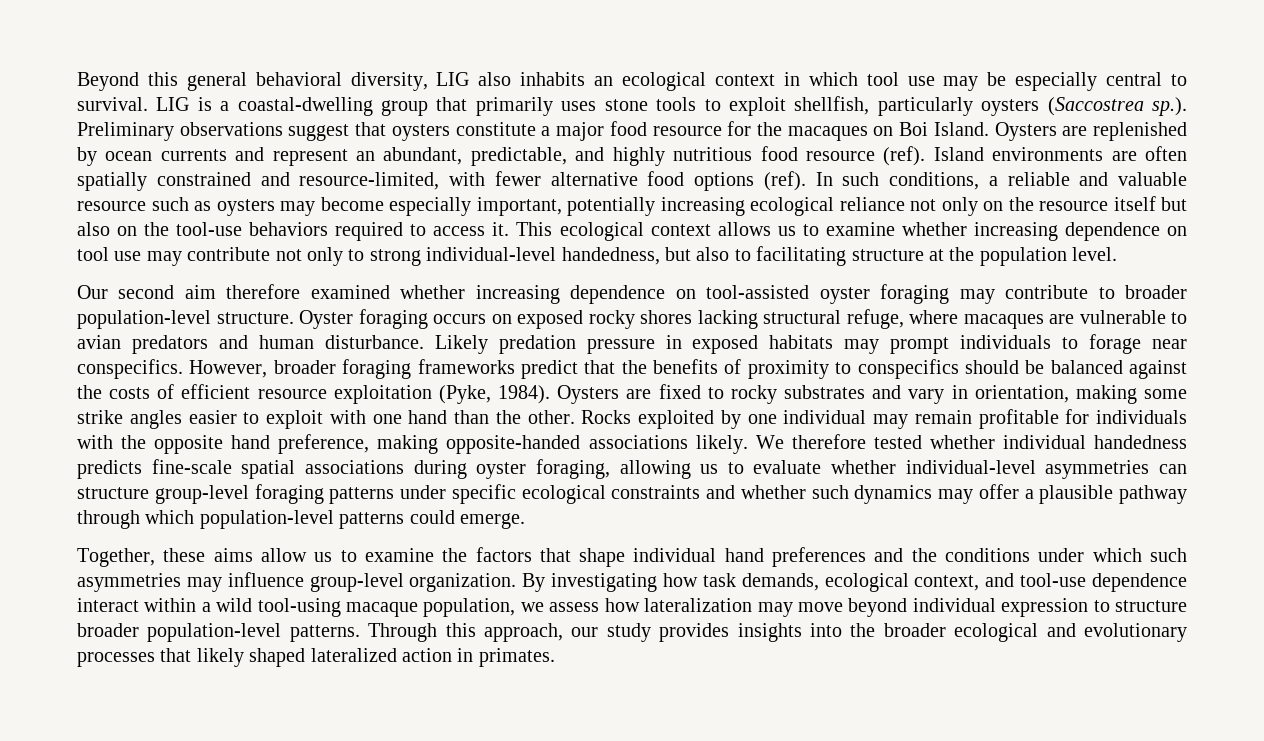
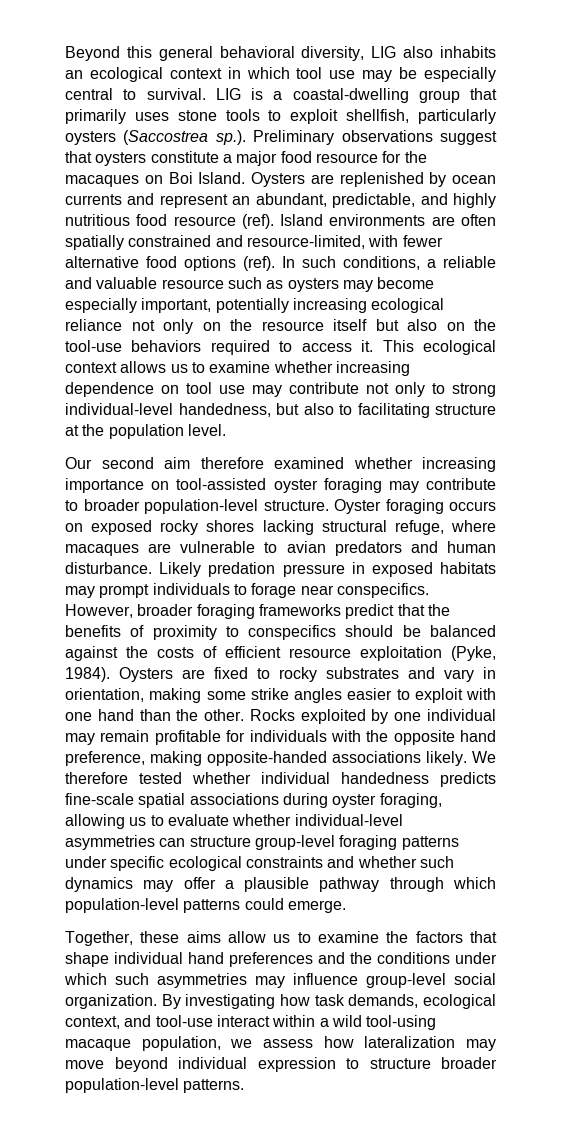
- Our second aim therefore examined whether increasing dependence on tool-assisted oyster foraging may contribute to broader population-level structure.
+ Our second aim therefore examined whether increasing importance on tool-assisted oyster foraging may contribute to broader population-level structure.
- Together, these aims allow us to examine the factors that shape individual hand preferences and the conditions under which such asymmetries may influence group-level organization.
+ Together, these aims allow us to examine the factors that shape individual hand preferences and the conditions under which such asymmetries may influence group-level social organization.
- By investigating how task demands, ecological context, and tool-use dependence interact within a wild tool-using macaque population, we assess how lateralization may move beyond individual expression to structure broader population-level patterns. Through this approach, our study provides insights into the broader ecological and evolutionary processes that likely shaped lateralized action in primates.
+ By investigating how task demands, ecological context, and tool-use interact within a wild tool-using macaque population, we assess how lateralization may move beyond individual expression to structure broader population-level patterns.

